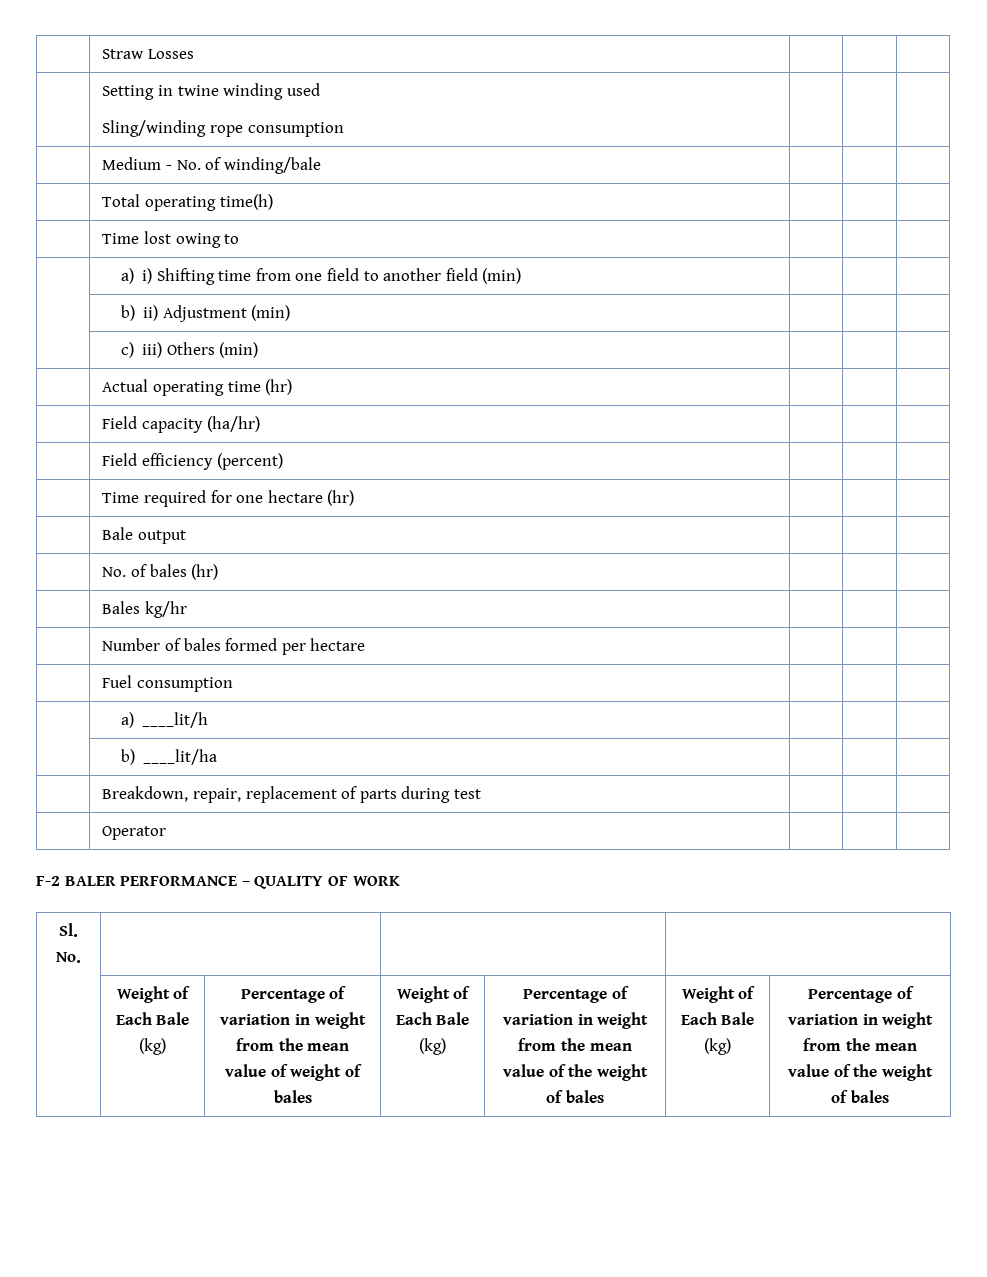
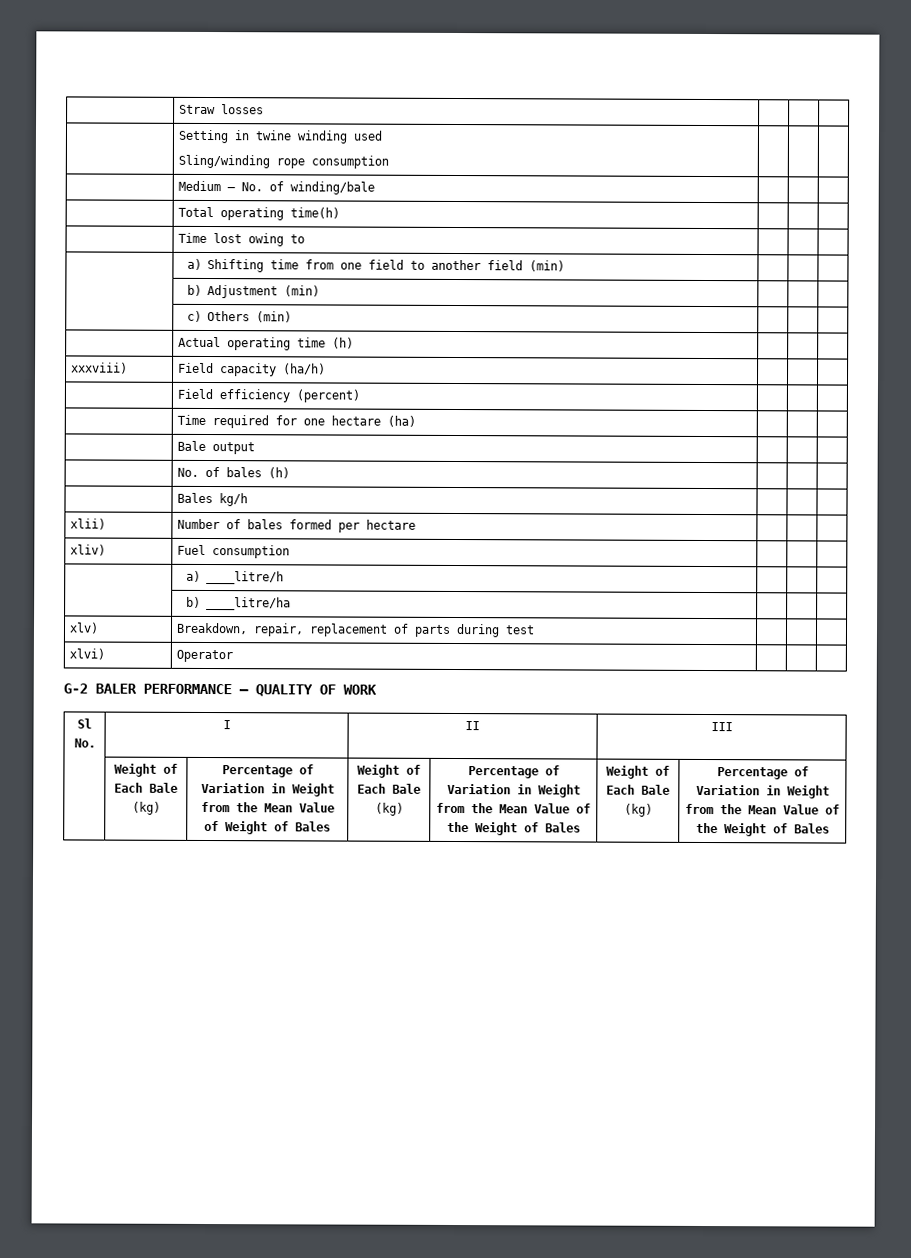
- | Straw Losses | | |
+ | Straw losses | | |
- | Medium - No. of winding/bale | | |
+ | Medium — No. of winding/bale | | |
- | a) i) Shifting time from one field to another field (min) | | |
+ | a) Shifting time from one field to another field (min) | | |
- | b) ii) Adjustment (min) | | |
+ | b) Adjustment (min) | | |
- | c) iii) Others (min) | | |
+ | c) Others (min) | | |
- | Actual operating time (hr) | | |
- | Field capacity (ha/hr) | | |
+ | Actual operating time (h) | | |
+ xxxviii) | Field capacity (ha/h) | | |
- | Time required for one hectare (hr) | | |
+ | Time required for one hectare (ha) | | |
- | No. of bales (hr) | | |
- | Bales kg/hr | | |
- | Number of bales formed per hectare | | |
+ | No. of bales (h) | | |
+ | Bales kg/h | | |
+ xlii) | Number of bales formed per hectare | | |
- | Fuel consumption | | |
+ xliv) | Fuel consumption | | |
- | a) ____lit/h | | |
- | b) ____lit/ha | | |
- | Breakdown, repair, replacement of parts during test | | |
+ | a) ____litre/h | | |
+ | b) ____litre/ha | | |
+ xlv) | Breakdown, repair, replacement of parts during test | | |
- | Operator | | |
+ xlvi) | Operator | | |
- F-2 BALER PERFORMANCE – QUALITY OF WORK
+ G-2 BALER PERFORMANCE — QUALITY OF WORK
- Sl. No. | | |
- | Weight of Each Bale (kg) | Percentage of variation in weight from the mean value of weight of bales | Weight of Each Bale (kg) | Percentage of variation in weight from the mean value of the weight of bales | Weight of Each Bale (kg) | Percentage of variation in weight from the mean value of the weight of bales
+ Sl No. | I | II | III
+ | Weight of Each Bale (kg) | Percentage of Variation in Weight from the Mean Value of Weight of Bales | Weight of Each Bale (kg) | Percentage of Variation in Weight from the Mean Value of the Weight of Bales | Weight of Each Bale (kg) | Percentage of Variation in Weight from the Mean Value of the Weight of Bales

